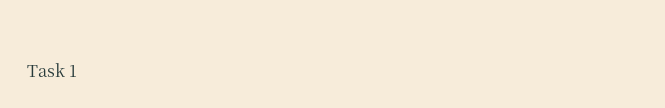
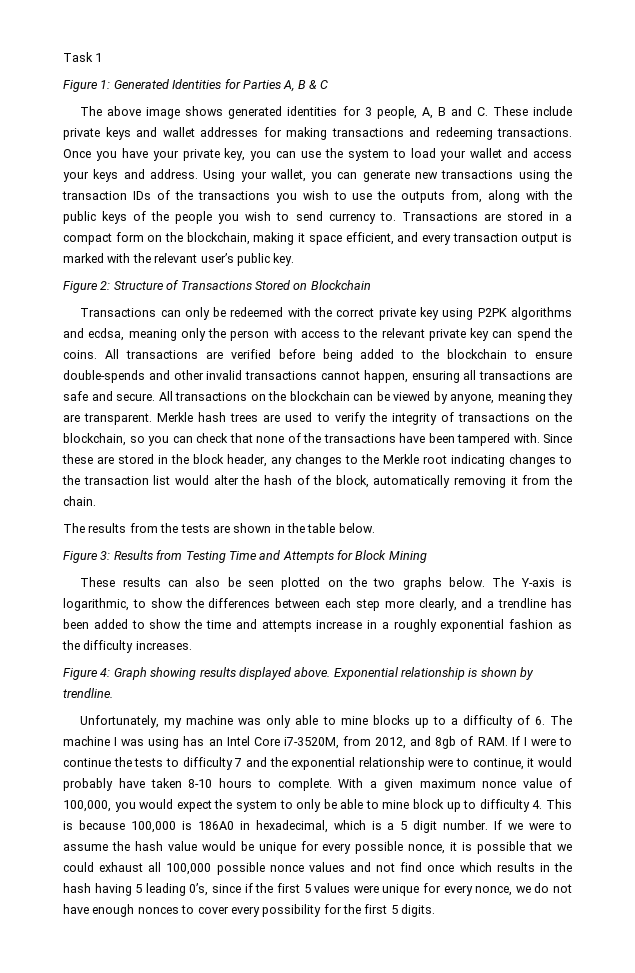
+ Figure 1: Generated Identities for Parties A, B & C
+ The above image shows generated identities for 3 people, A, B and C. These include private keys and wallet addresses for making transactions and redeeming transactions. Once you have your private key, you can use the system to load your wallet and access your keys and address. Using your wallet, you can generate new transactions using the transaction IDs of the transactions you wish to use the outputs from, along with the public keys of the people you wish to send currency to. Transactions are stored in a compact form on the blockchain, making it space efficient, and every transaction output is marked with the relevant user’s public key.
+ Figure 2: Structure of Transactions Stored on Blockchain
+ Transactions can only be redeemed with the correct private key using P2PK algorithms and ecdsa, meaning only the person with access to the relevant private key can spend the coins. All transactions are verified before being added to the blockchain to ensure double-spends and other invalid transactions cannot happen, ensuring all transactions are safe and secure. All transactions on the blockchain can be viewed by anyone, meaning they are transparent. Merkle hash trees are used to verify the integrity of transactions on the blockchain, so you can check that none of the transactions have been tampered with. Since these are stored in the block header, any changes to the Merkle root indicating changes to the transaction list would alter the hash of the block, automatically removing it from the chain.
+ The results from the tests are shown in the table below.
+ Figure 3: Results from Testing Time and Attempts for Block Mining
+ These results can also be seen plotted on the two graphs below. The Y-axis is logarithmic, to show the differences between each step more clearly, and a trendline has been added to show the time and attempts increase in a roughly exponential fashion as the difficulty increases.
+ Figure 4: Graph showing results displayed above. Exponential relationship is shown by trendline.
+ Unfortunately, my machine was only able to mine blocks up to a difficulty of 6. The machine I was using has an Intel Core i7-3520M, from 2012, and 8gb of RAM. If I were to continue the tests to difficulty 7 and the exponential relationship were to continue, it would probably have taken 8-10 hours to complete. With a given maximum nonce value of 100,000, you would expect the system to only be able to mine block up to difficulty 4. This is because 100,000 is 186A0 in hexadecimal, which is a 5 digit number. If we were to assume the hash value would be unique for every possible nonce, it is possible that we could exhaust all 100,000 possible nonce values and not find once which results in the hash having 5 leading 0’s, since if the first 5 values were unique for every nonce, we do not have enough nonces to cover every possibility for the first 5 digits.

